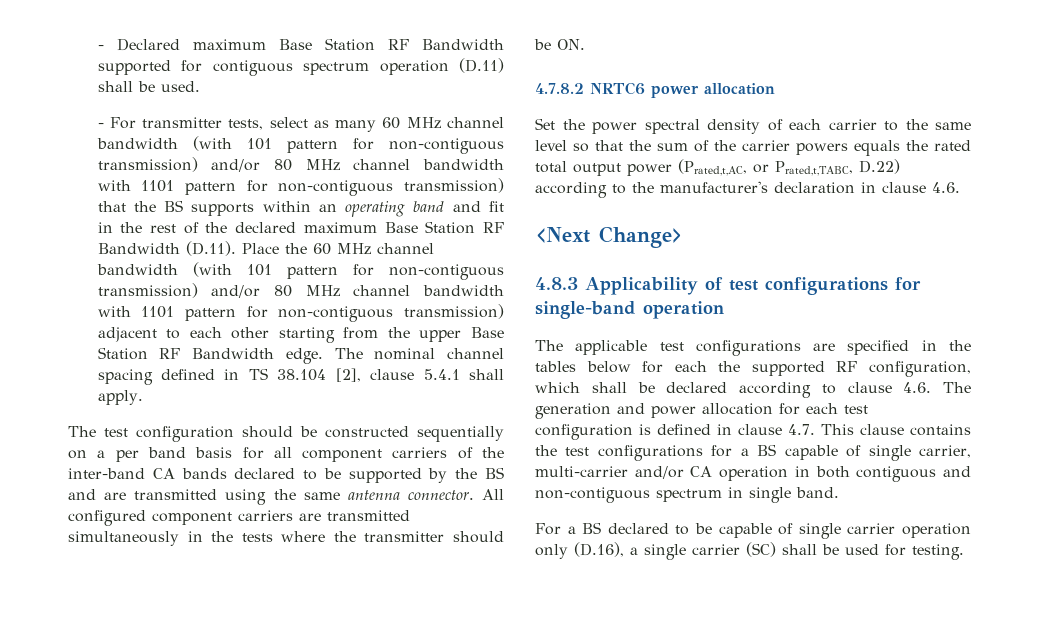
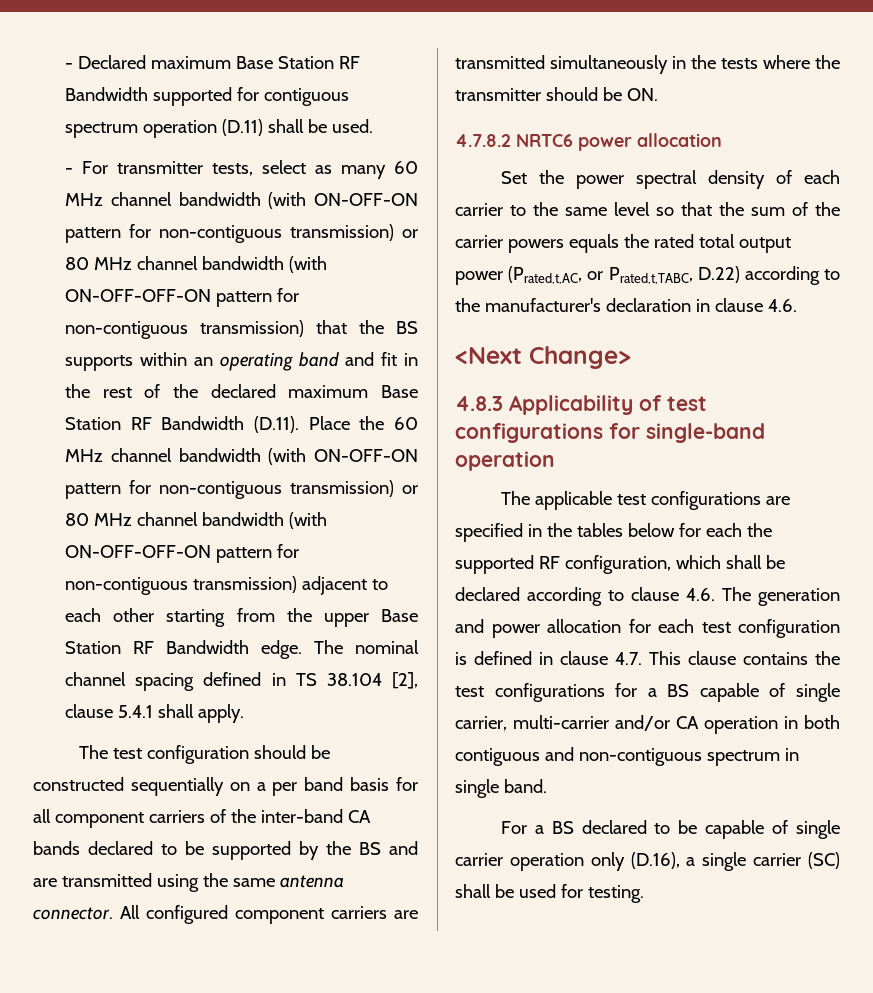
- - For transmitter tests, select as many 60 MHz channel bandwidth (with 101 pattern for non-contiguous transmission) and/or 80 MHz channel bandwidth with 1101 pattern for non-contiguous transmission) that the BS supports within an operating band and fit in the rest of the declared maximum Base Station RF Bandwidth (D.11). Place the 60 MHz channel bandwidth (with 101 pattern for non-contiguous transmission) and/or 80 MHz channel bandwidth with 1101 pattern for non-contiguous transmission) adjacent to each other starting from the upper Base Station RF Bandwidth edge.
+ - For transmitter tests, select as many 60 MHz channel bandwidth (with ON-OFF-ON pattern for non-contiguous transmission) or 80 MHz channel bandwidth (with ON-OFF-OFF-ON pattern for non-contiguous transmission) that the BS supports within an operating band and fit in the rest of the declared maximum Base Station RF Bandwidth (D.11). Place the 60 MHz channel bandwidth (with ON-OFF-ON pattern for non-contiguous transmission) or 80 MHz channel bandwidth (with ON-OFF-OFF-ON pattern for non-contiguous transmission) adjacent to each other starting from the upper Base Station RF Bandwidth edge.

